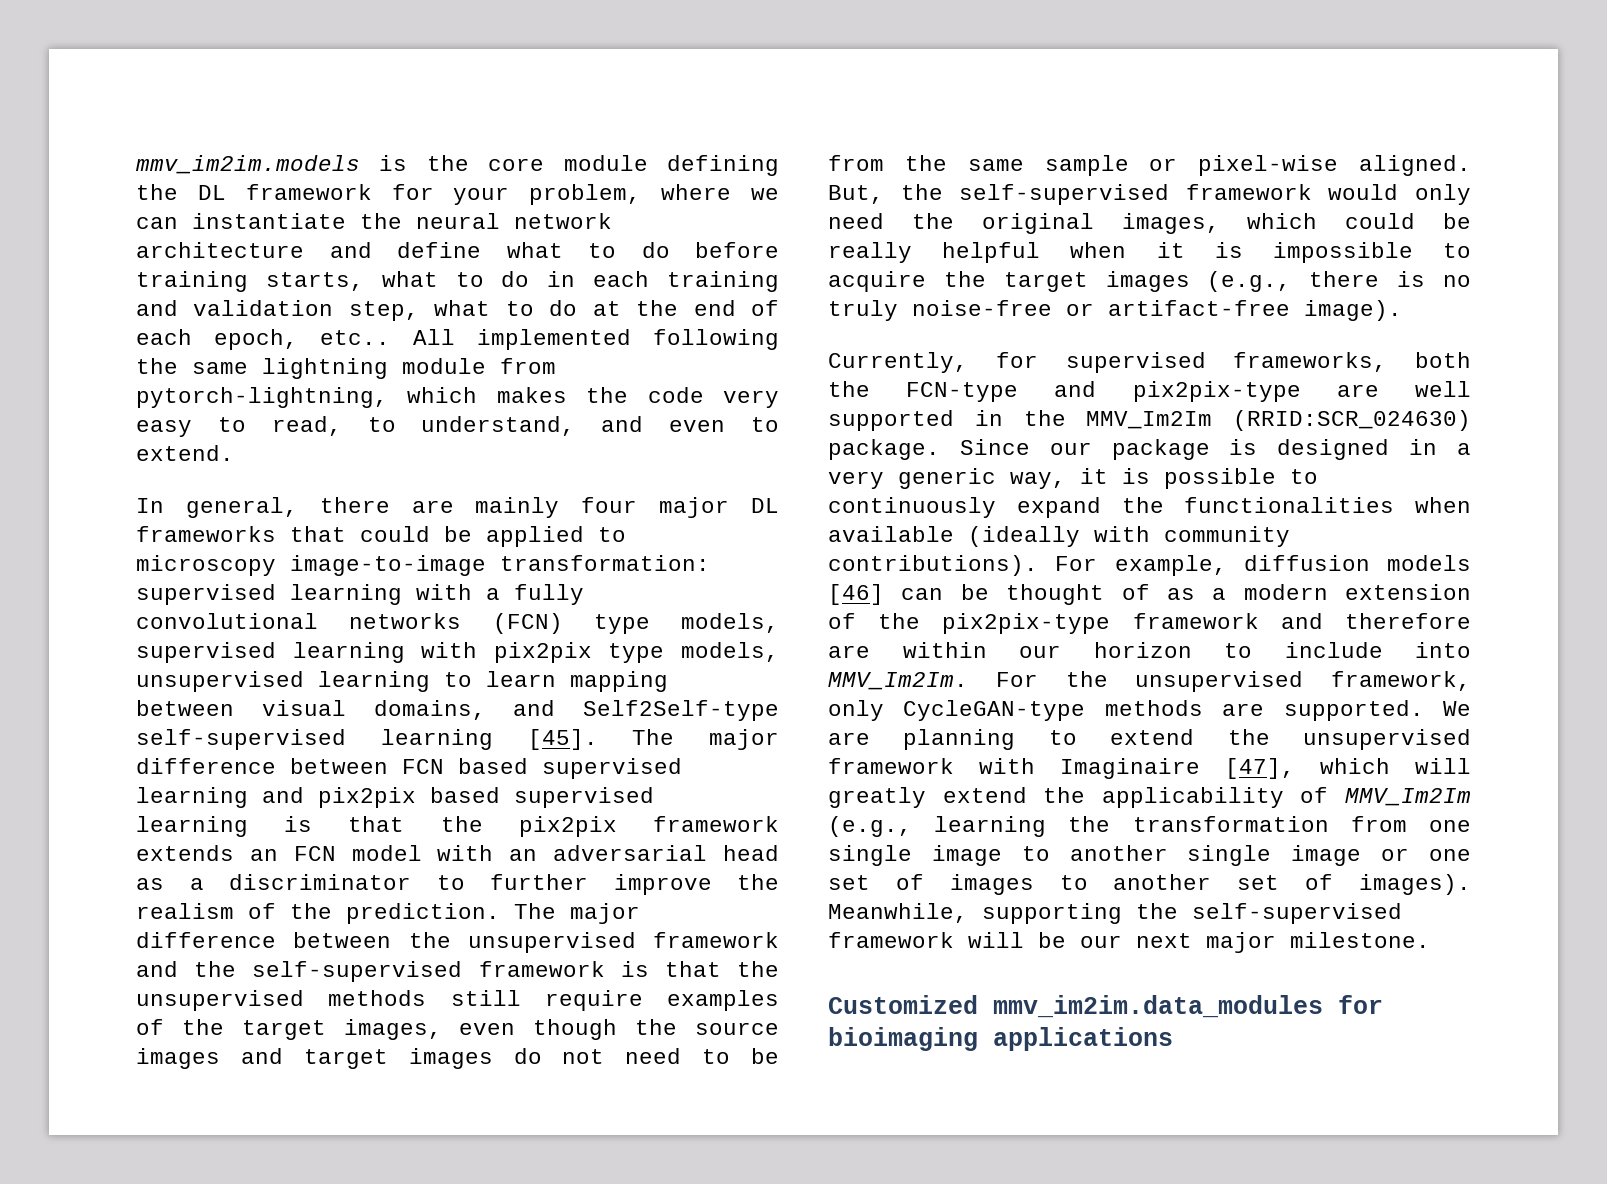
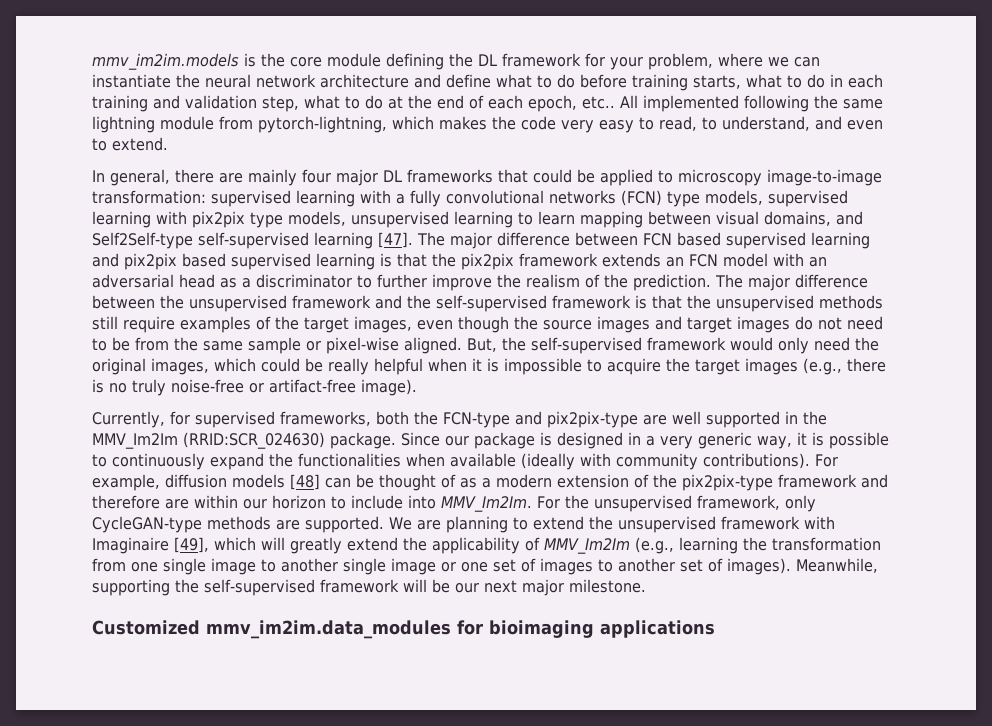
- In general, there are mainly four major DL frameworks that could be applied to microscopy image-to-image transformation: supervised learning with a fully convolutional networks (FCN) type models, supervised learning with pix2pix type models, unsupervised learning to learn mapping between visual domains, and Self2Self-type self-supervised learning [45].
+ In general, there are mainly four major DL frameworks that could be applied to microscopy image-to-image transformation: supervised learning with a fully convolutional networks (FCN) type models, supervised learning with pix2pix type models, unsupervised learning to learn mapping between visual domains, and Self2Self-type self-supervised learning [47].
- For example, diffusion models [46] can be thought of as a modern extension of the pix2pix-type framework and therefore are within our horizon to include into MMV_Im2Im.
+ For example, diffusion models [48] can be thought of as a modern extension of the pix2pix-type framework and therefore are within our horizon to include into MMV_Im2Im.
- We are planning to extend the unsupervised framework with Imaginaire [47], which will greatly extend the applicability of MMV_Im2Im (e.g., learning the transformation from one single image to another single image or one set of images to another set of images).
+ We are planning to extend the unsupervised framework with Imaginaire [49], which will greatly extend the applicability of MMV_Im2Im (e.g., learning the transformation from one single image to another single image or one set of images to another set of images).

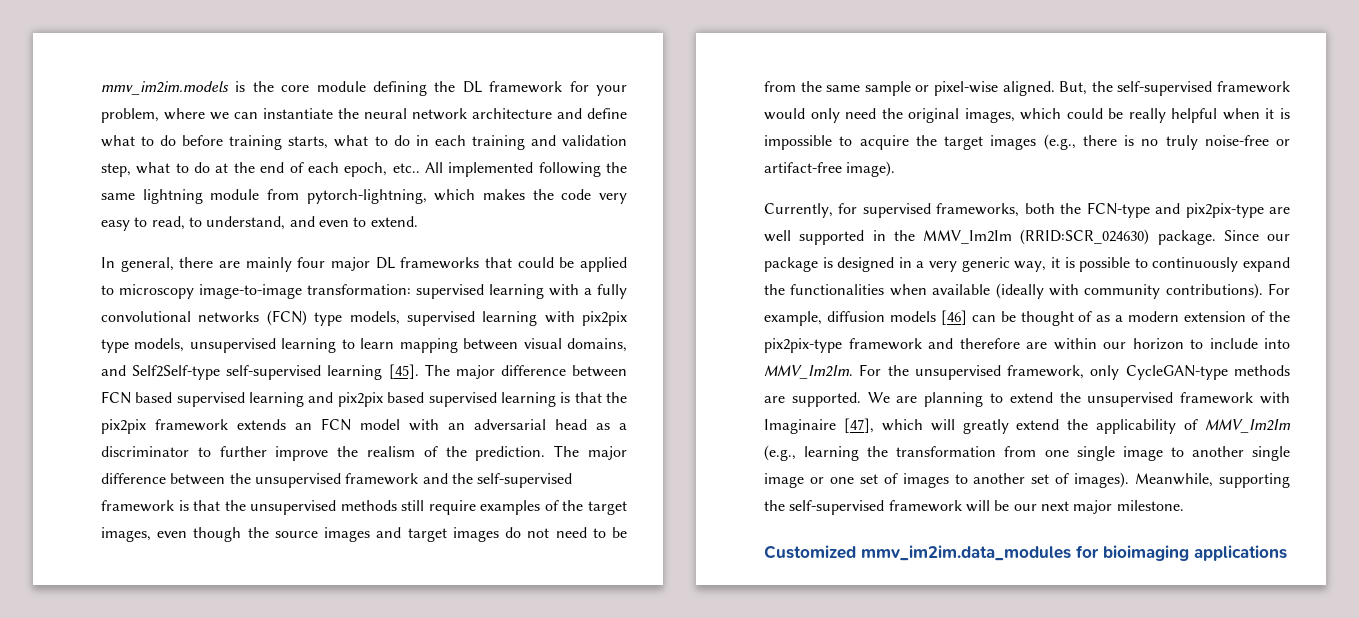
- In general, there are mainly four major DL frameworks that could be applied to microscopy image-to-image transformation: supervised learning with a fully convolutional networks (FCN) type models, supervised learning with pix2pix type models, unsupervised learning to learn mapping between visual domains, and Self2Self-type self-supervised learning [47].
+ In general, there are mainly four major DL frameworks that could be applied to microscopy image-to-image transformation: supervised learning with a fully convolutional networks (FCN) type models, supervised learning with pix2pix type models, unsupervised learning to learn mapping between visual domains, and Self2Self-type self-supervised learning [45].
- For example, diffusion models [48] can be thought of as a modern extension of the pix2pix-type framework and therefore are within our horizon to include into MMV_Im2Im.
+ For example, diffusion models [46] can be thought of as a modern extension of the pix2pix-type framework and therefore are within our horizon to include into MMV_Im2Im.
- We are planning to extend the unsupervised framework with Imaginaire [49], which will greatly extend the applicability of MMV_Im2Im (e.g., learning the transformation from one single image to another single image or one set of images to another set of images).
+ We are planning to extend the unsupervised framework with Imaginaire [47], which will greatly extend the applicability of MMV_Im2Im (e.g., learning the transformation from one single image to another single image or one set of images to another set of images).

